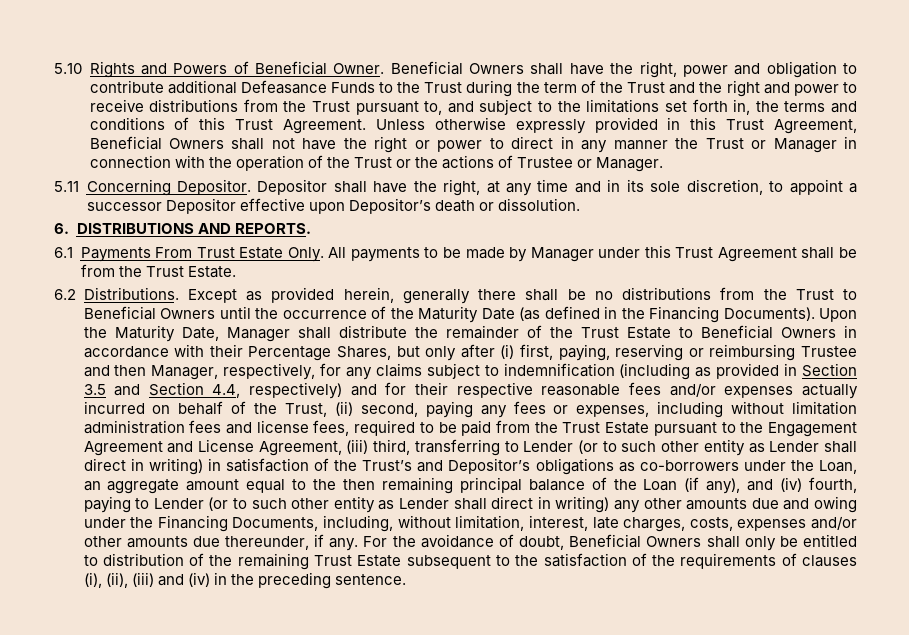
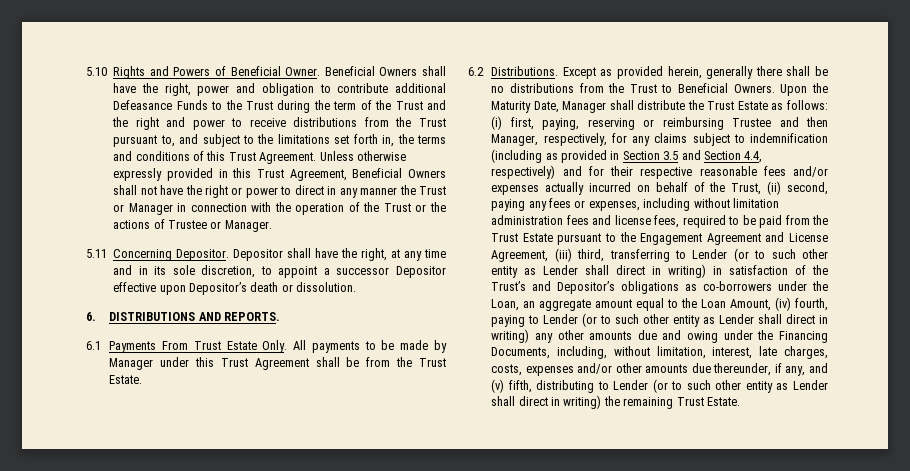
- Except as provided herein, generally there shall be no distributions from the Trust to Beneficial Owners until the occurrence of the Maturity Date (as defined in the Financing Documents).
+ Except as provided herein, generally there shall be no distributions from the Trust to Beneficial Owners.
- Upon the Maturity Date, Manager shall distribute the remainder of the Trust Estate to Beneficial Owners in accordance with their Percentage Shares, but only after (i) first, paying, reserving or reimbursing Trustee and then Manager, respectively, for any claims subject to indemnification (including as provided in Section 3.5 and Section 4.4, respectively) and for their respective reasonable fees and/or expenses actually incurred on behalf of the Trust, (ii) second, paying any fees or expenses, including without limitation administration fees and license fees, required to be paid from the Trust Estate pursuant to the Engagement Agreement and License Agreement, (iii) third, transferring to Lender (or to such other entity as Lender shall direct in writing) in satisfaction of the Trust’s and Depositor’s obligations as co-borrowers under the Loan, an aggregate amount equal to the then remaining principal balance of the Loan (if any), and (iv) fourth, paying to Lender (or to such other entity as Lender shall direct in writing) any other amounts due and owing under the Financing Documents, including, without limitation, interest, late charges, costs, expenses and/or other amounts due thereunder, if any. For the avoidance of doubt, Beneficial Owners shall only be entitled to distribution of the remaining Trust Estate subsequent to the satisfaction of the requirements of clauses (i), (ii), (iii) and (iv) in the preceding sentence.
+ Upon the Maturity Date, Manager shall distribute the Trust Estate as follows: (i) first, paying, reserving or reimbursing Trustee and then Manager, respectively, for any claims subject to indemnification (including as provided in Section 3.5 and Section 4.4, respectively) and for their respective reasonable fees and/or expenses actually incurred on behalf of the Trust, (ii) second, paying any fees or expenses, including without limitation administration fees and license fees, required to be paid from the Trust Estate pursuant to the Engagement Agreement and License Agreement, (iii) third, transferring to Lender (or to such other entity as Lender shall direct in writing) in satisfaction of the Trust’s and Depositor’s obligations as co-borrowers under the Loan, an aggregate amount equal to the Loan Amount, (iv) fourth, paying to Lender (or to such other entity as Lender shall direct in writing) any other amounts due and owing under the Financing Documents, including, without limitation, interest, late charges, costs, expenses and/or other amounts due thereunder, if any, and (v) fifth, distributing to Lender (or to such other entity as Lender shall direct in writing) the remaining Trust Estate.

